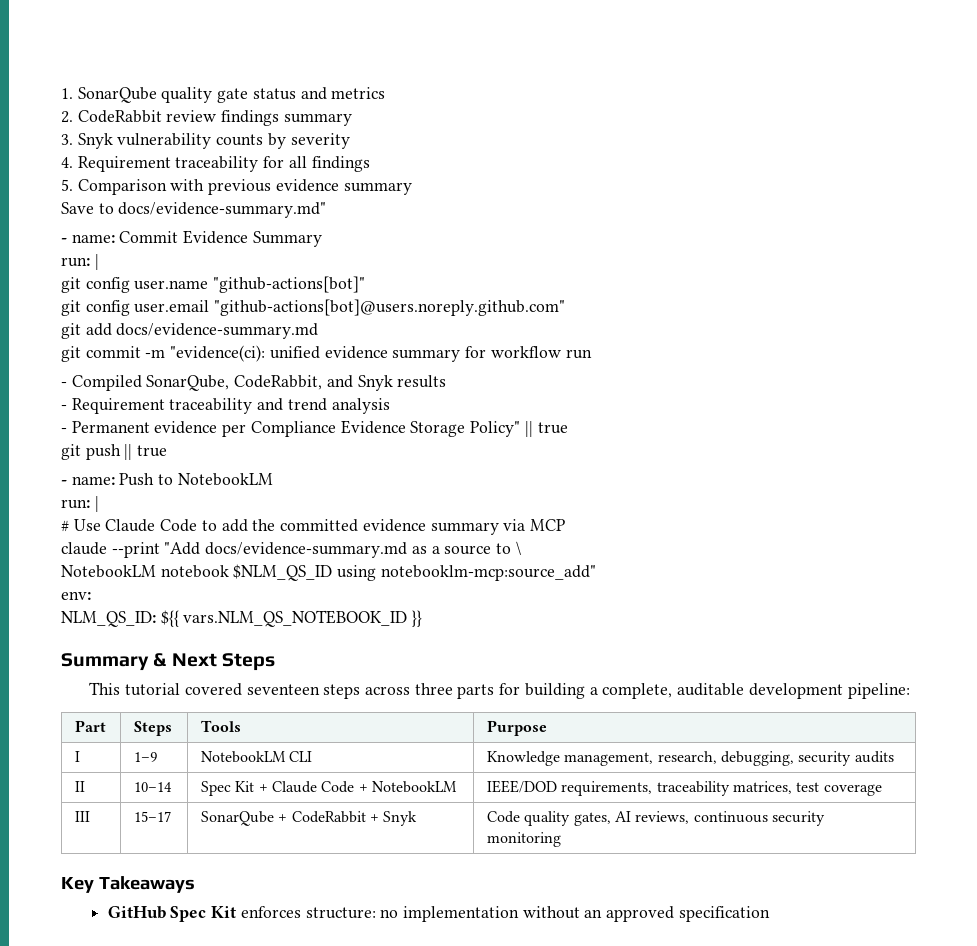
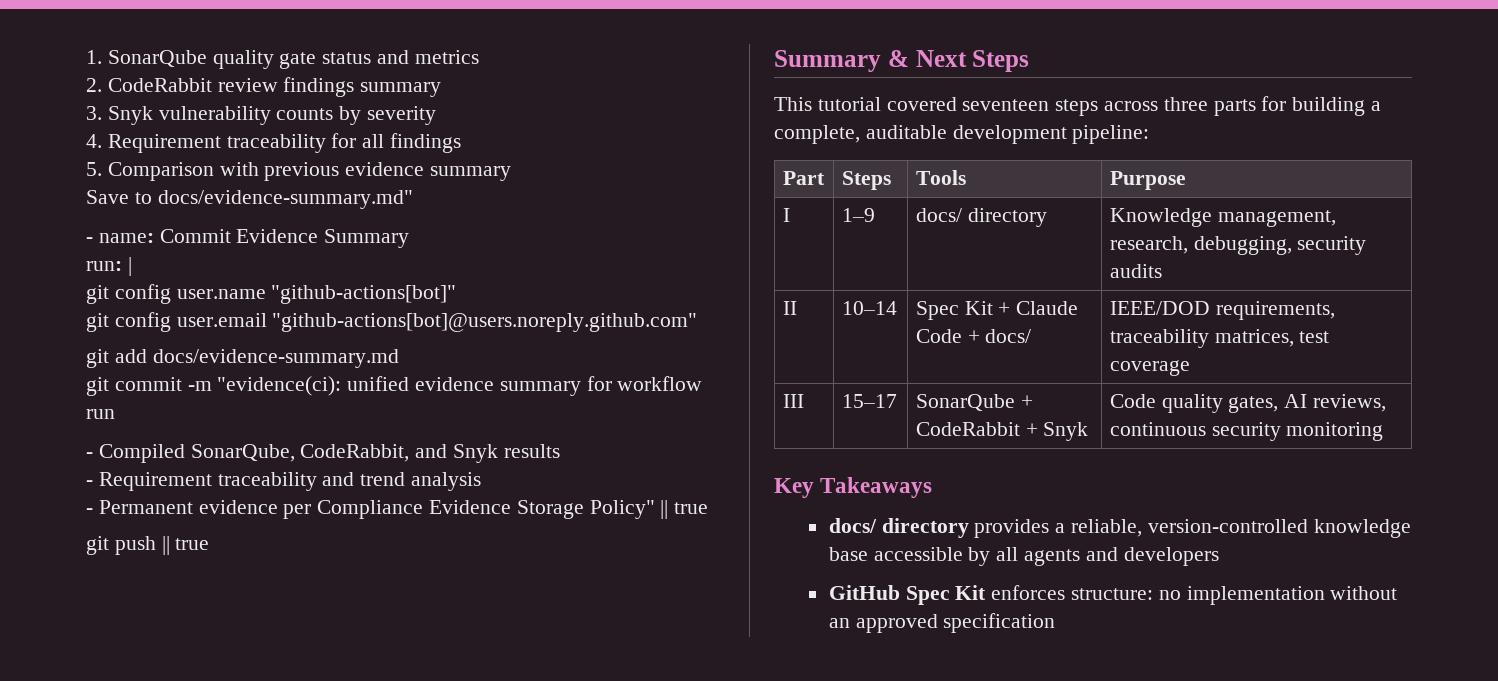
- - name: Push to NotebookLM
- run: |
- # Use Claude Code to add the committed evidence summary via MCP
- claude --print "Add docs/evidence-summary.md as a source to \
- NotebookLM notebook $NLM_QS_ID using notebooklm-mcp:source_add"
- env:
- NLM_QS_ID: ${{ vars.NLM_QS_NOTEBOOK_ID }}
- I | 1–9 | NotebookLM CLI | Knowledge management, research, debugging, security audits
+ I | 1–9 | docs/ directory | Knowledge management, research, debugging, security audits
- II | 10–14 | Spec Kit + Claude Code + NotebookLM | IEEE/DOD requirements, traceability matrices, test coverage
+ II | 10–14 | Spec Kit + Claude Code + docs/ | IEEE/DOD requirements, traceability matrices, test coverage
+ docs/ directory provides a reliable, version-controlled knowledge base accessible by all agents and developers

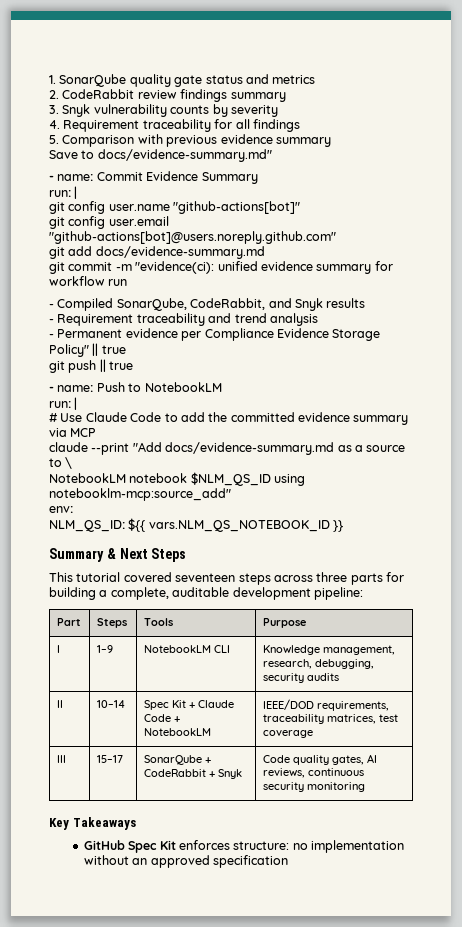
+ - name: Push to NotebookLM
+ run: |
+ # Use Claude Code to add the committed evidence summary via MCP
+ claude --print "Add docs/evidence-summary.md as a source to \
+ NotebookLM notebook $NLM_QS_ID using notebooklm-mcp:source_add"
+ env:
+ NLM_QS_ID: ${{ vars.NLM_QS_NOTEBOOK_ID }}
- I | 1–9 | docs/ directory | Knowledge management, research, debugging, security audits
+ I | 1–9 | NotebookLM CLI | Knowledge management, research, debugging, security audits
- II | 10–14 | Spec Kit + Claude Code + docs/ | IEEE/DOD requirements, traceability matrices, test coverage
+ II | 10–14 | Spec Kit + Claude Code + NotebookLM | IEEE/DOD requirements, traceability matrices, test coverage
- docs/ directory provides a reliable, version-controlled knowledge base accessible by all agents and developers

